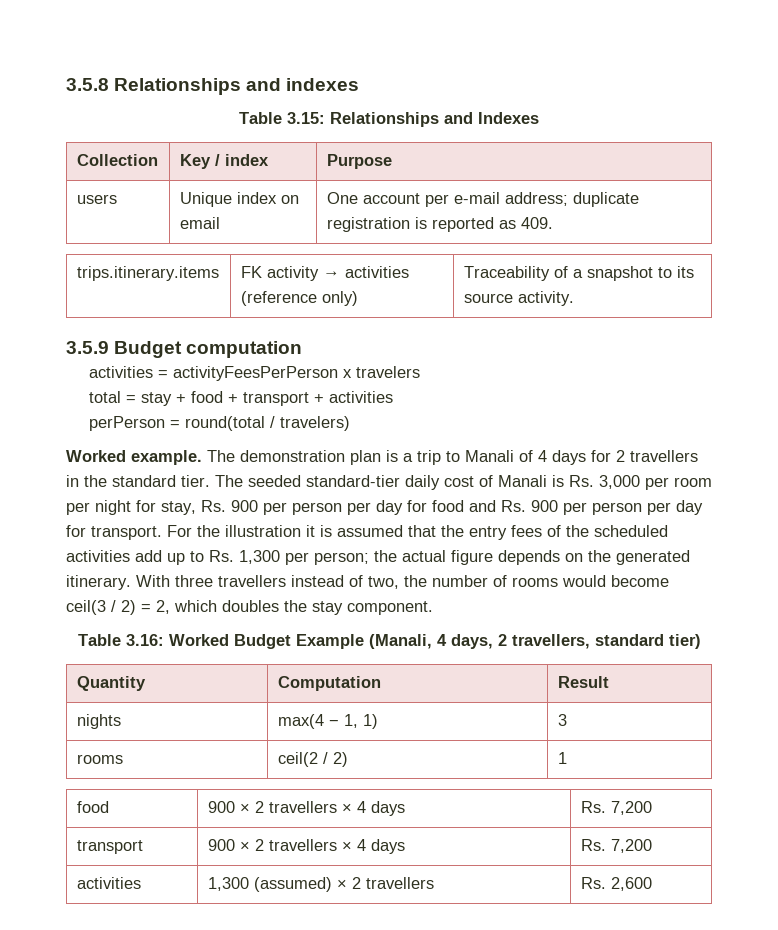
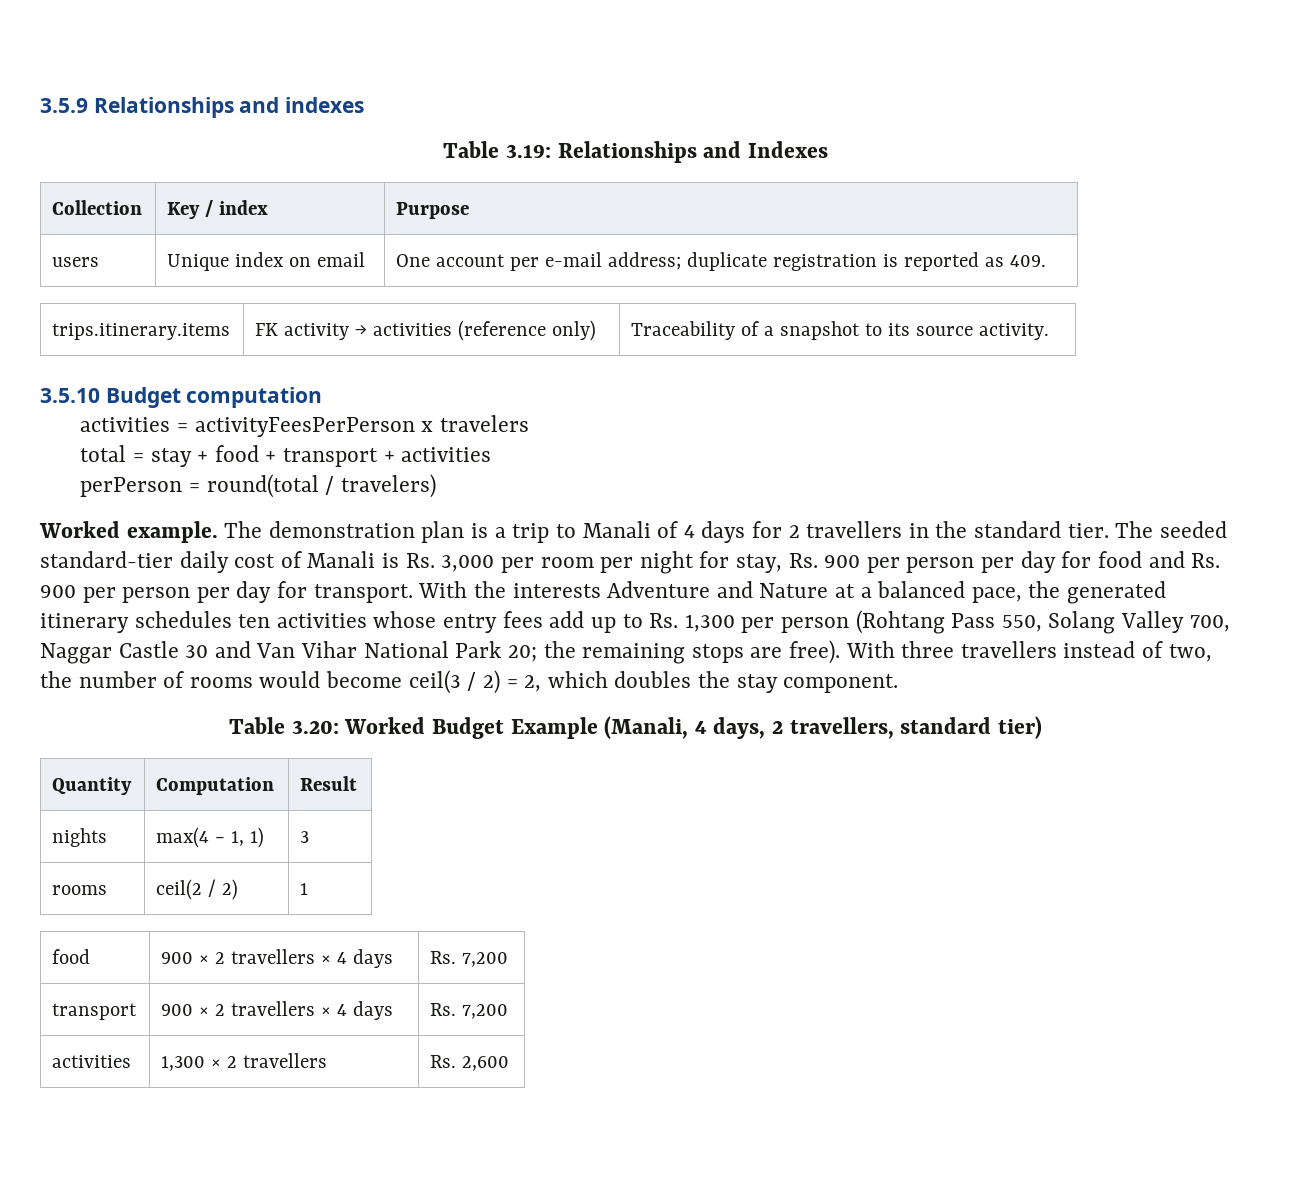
- 3.5.8 Relationships and indexes
+ 3.5.9 Relationships and indexes
- Table 3.15: Relationships and Indexes
+ Table 3.19: Relationships and Indexes
- 3.5.9 Budget computation
+ 3.5.10 Budget computation
- For the illustration it is assumed that the entry fees of the scheduled activities add up to Rs. 1,300 per person; the actual figure depends on the generated itinerary.
+ With the interests Adventure and Nature at a balanced pace, the generated itinerary schedules ten activities whose entry fees add up to Rs. 1,300 per person (Rohtang Pass 550, Solang Valley 700, Naggar Castle 30 and Van Vihar National Park 20; the remaining stops are free).
- Table 3.16: Worked Budget Example (Manali, 4 days, 2 travellers, standard tier)
+ Table 3.20: Worked Budget Example (Manali, 4 days, 2 travellers, standard tier)
- activities | 1,300 (assumed) × 2 travellers | Rs. 2,600
+ activities | 1,300 × 2 travellers | Rs. 2,600

